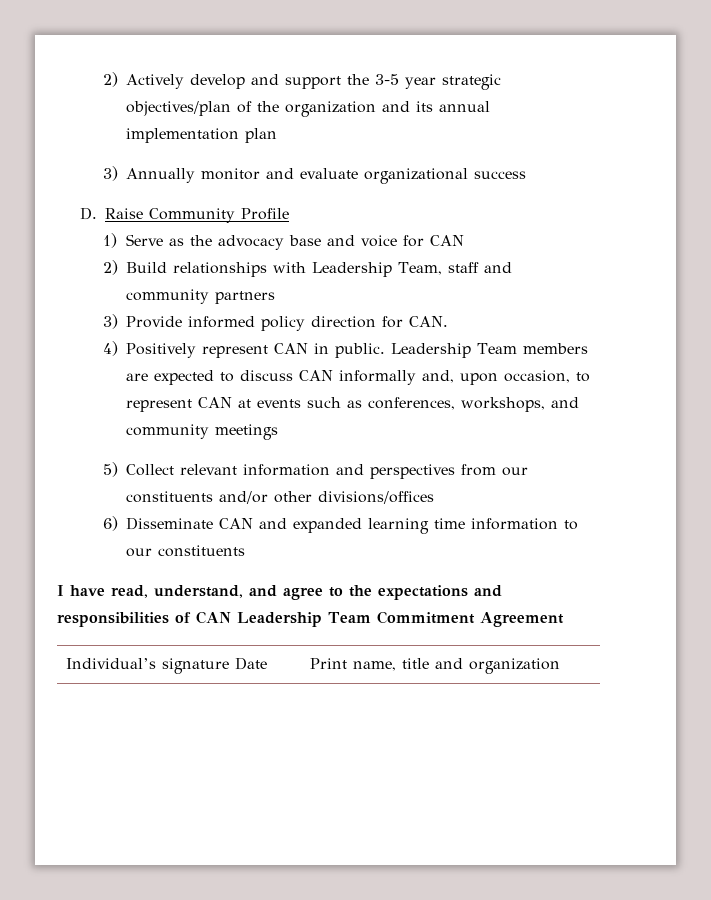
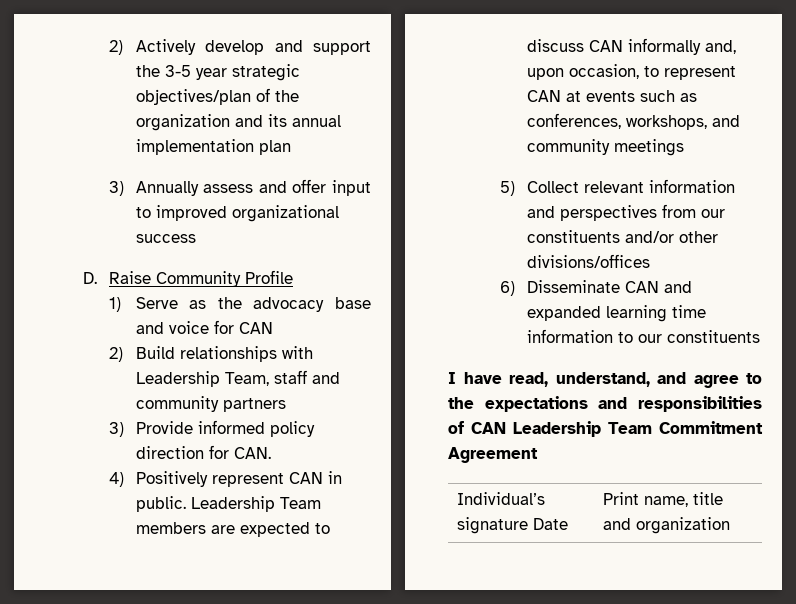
- 3) Annually monitor and evaluate organizational success
+ 3) Annually assess and offer input to improved organizational success

